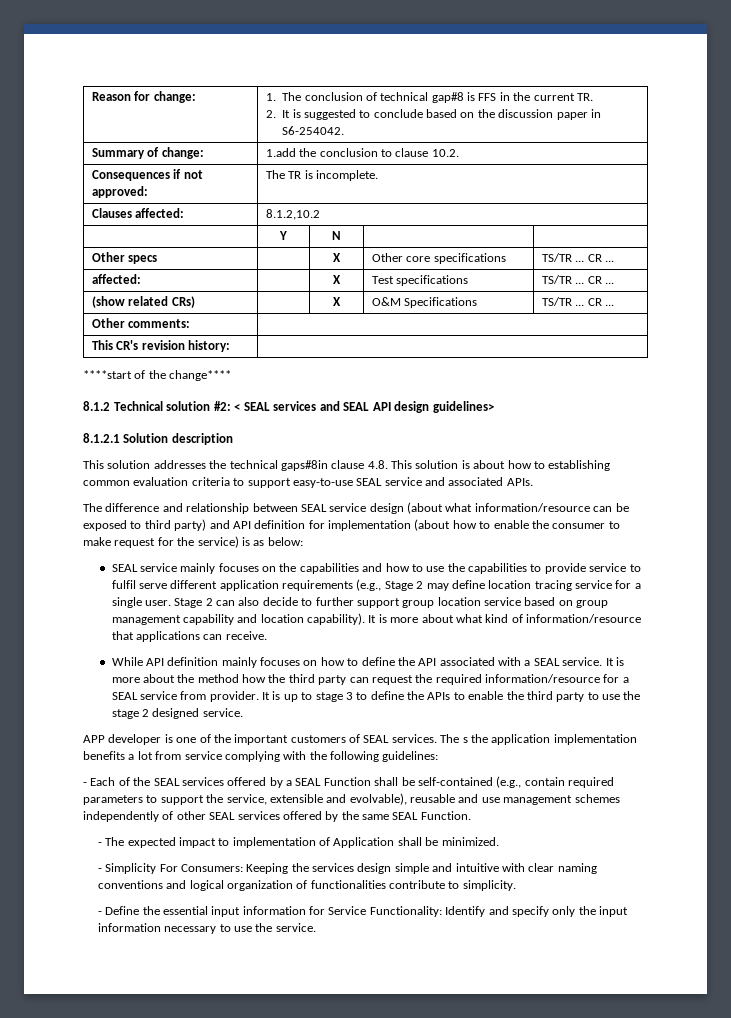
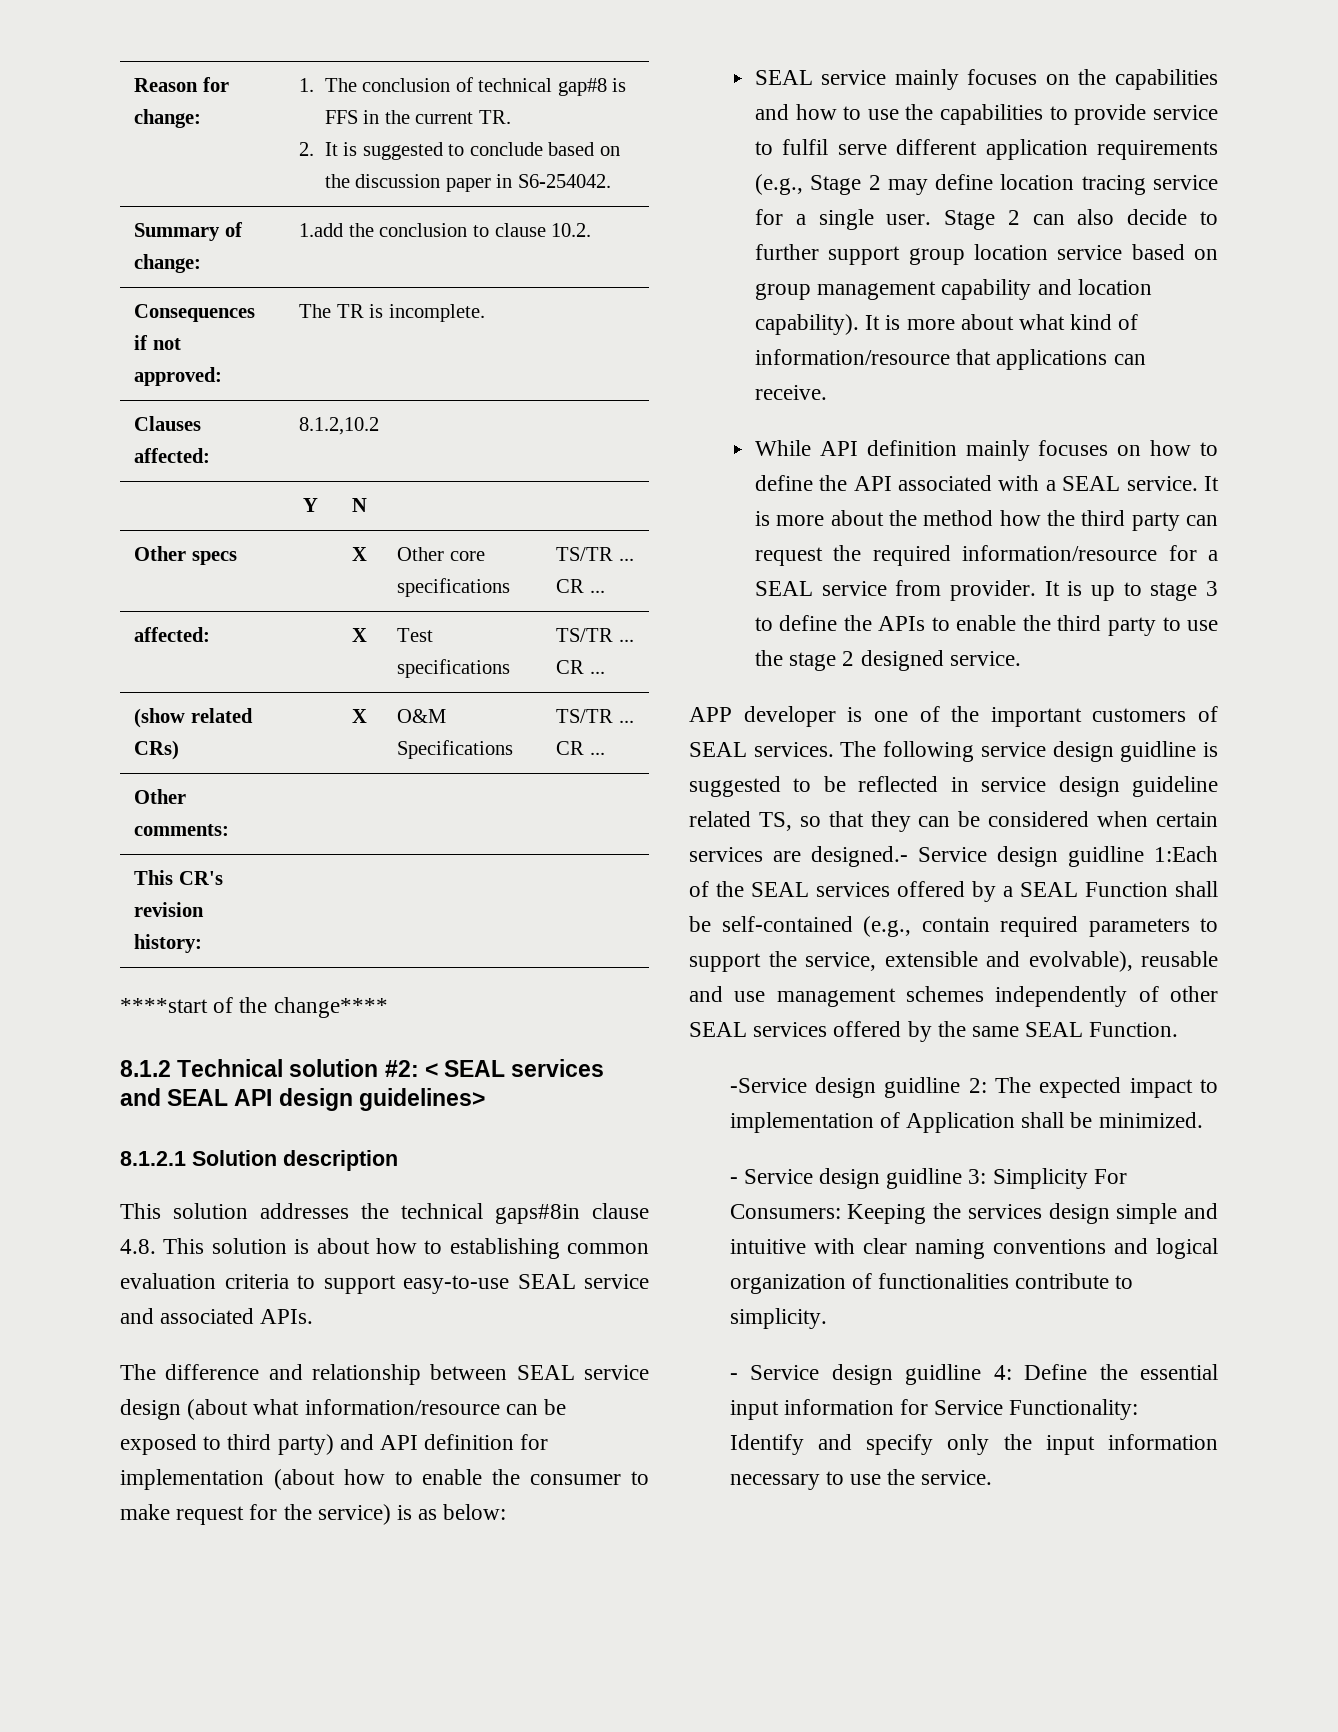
- The s the application implementation benefits a lot from service complying with the following guidelines:
- - Each of the SEAL services offered by a SEAL Function shall be self-contained (e.g., contain required parameters to support the service, extensible and evolvable), reusable and use management schemes independently of other SEAL services offered by the same SEAL Function.
+ The following service design guidline is suggested to be reflected in service design guideline related TS, so that they can be considered when certain services are designed.- Service design guidline 1:Each of the SEAL services offered by a SEAL Function shall be self-contained (e.g., contain required parameters to support the service, extensible and evolvable), reusable and use management schemes independently of other SEAL services offered by the same SEAL Function.
- - The expected impact to implementation of Application shall be minimized.
+ -Service design guidline 2: The expected impact to implementation of Application shall be minimized.
- - Simplicity For Consumers: Keeping the services design simple and intuitive with clear naming conventions and logical organization of functionalities contribute to simplicity.
+ - Service design guidline 3: Simplicity For Consumers: Keeping the services design simple and intuitive with clear naming conventions and logical organization of functionalities contribute to simplicity.
- - Define the essential input information for Service Functionality: Identify and specify only the input information necessary to use the service.
+ - Service design guidline 4: Define the essential input information for Service Functionality: Identify and specify only the input information necessary to use the service.

